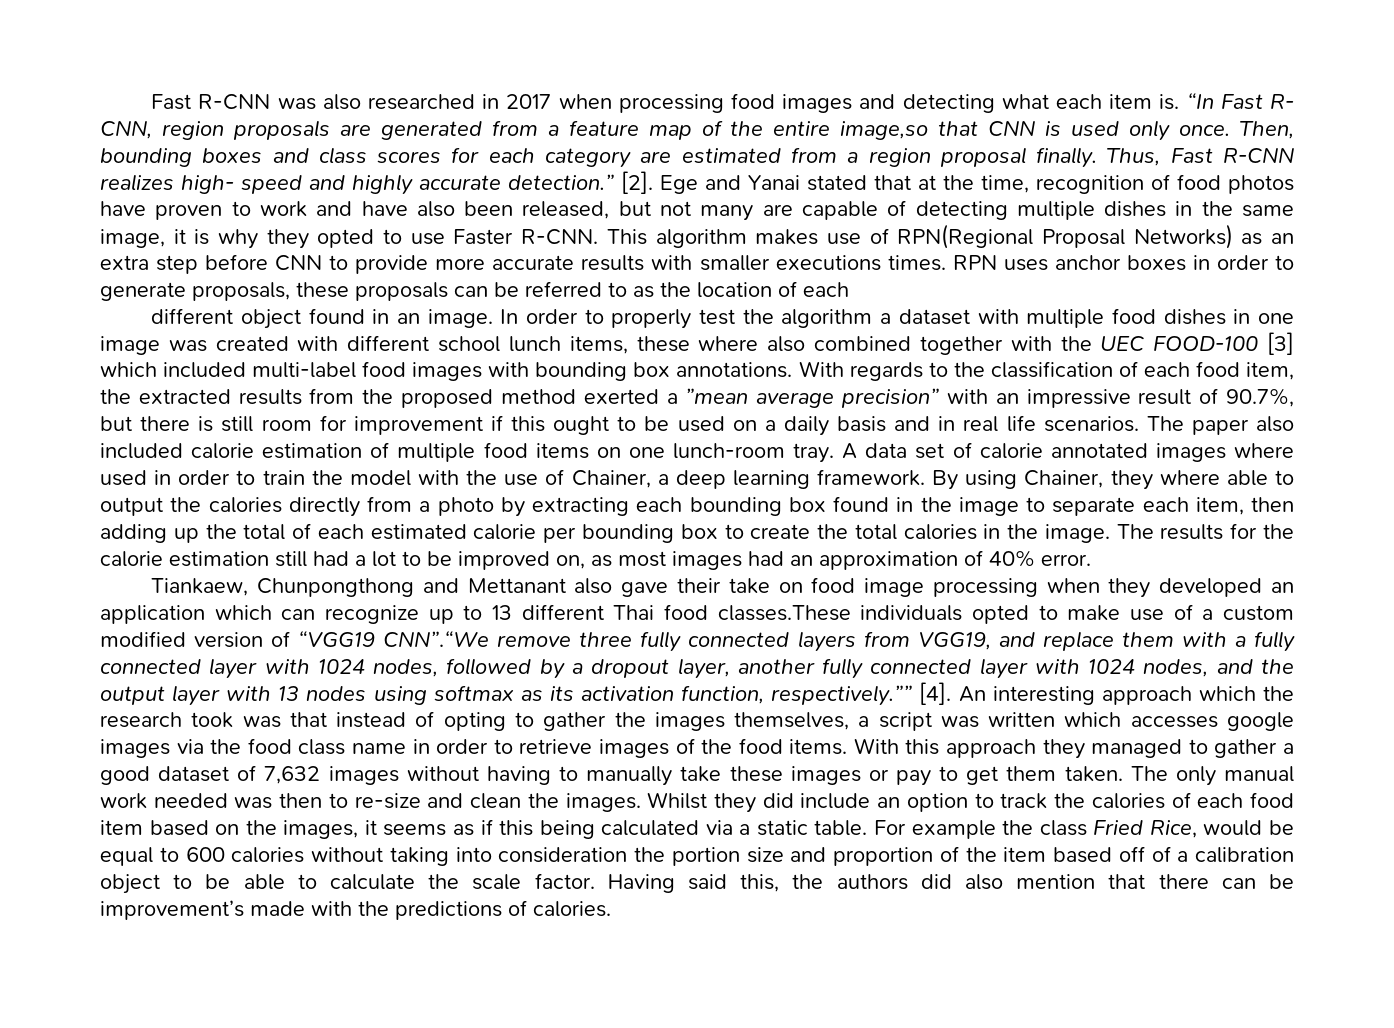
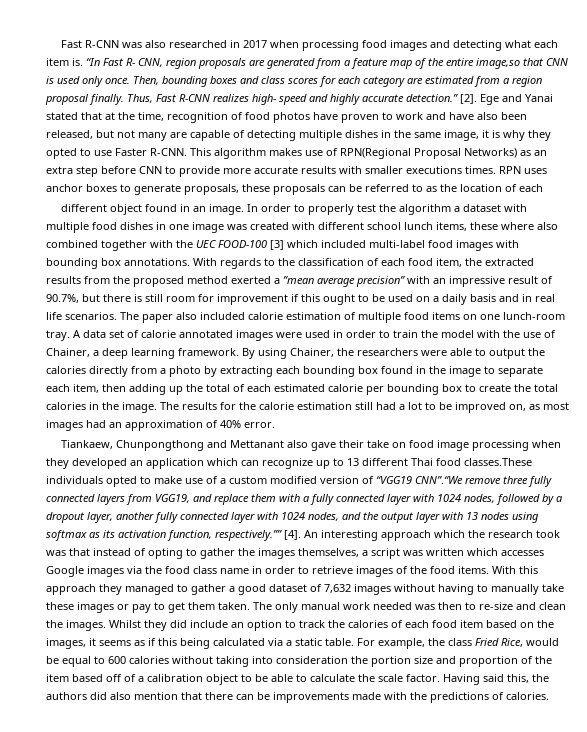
- RPN uses anchor boxes in order to generate proposals, these proposals can be referred to as the location of each
+ RPN uses anchor boxes to generate proposals, these proposals can be referred to as the location of each
- A data set of calorie annotated images where used in order to train the model with the use of Chainer, a deep learning framework.
+ A data set of calorie annotated images were used in order to train the model with the use of Chainer, a deep learning framework.
- By using Chainer, they where able to output the calories directly from a photo by extracting each bounding box found in the image to separate each item, then adding up the total of each estimated calorie per bounding box to create the total calories in the image.
+ By using Chainer, the researchers were able to output the calories directly from a photo by extracting each bounding box found in the image to separate each item, then adding up the total of each estimated calorie per bounding box to create the total calories in the image.
- An interesting approach which the research took was that instead of opting to gather the images themselves, a script was written which accesses google images via the food class name in order to retrieve images of the food items.
+ An interesting approach which the research took was that instead of opting to gather the images themselves, a script was written which accesses Google images via the food class name in order to retrieve images of the food items.
- For example the class Fried Rice, would be equal to 600 calories without taking into consideration the portion size and proportion of the item based off of a calibration object to be able to calculate the scale factor.
+ For example, the class Fried Rice, would be equal to 600 calories without taking into consideration the portion size and proportion of the item based off of a calibration object to be able to calculate the scale factor.
- Having said this, the authors did also mention that there can be improvement’s made with the predictions of calories.
+ Having said this, the authors did also mention that there can be improvements made with the predictions of calories.

